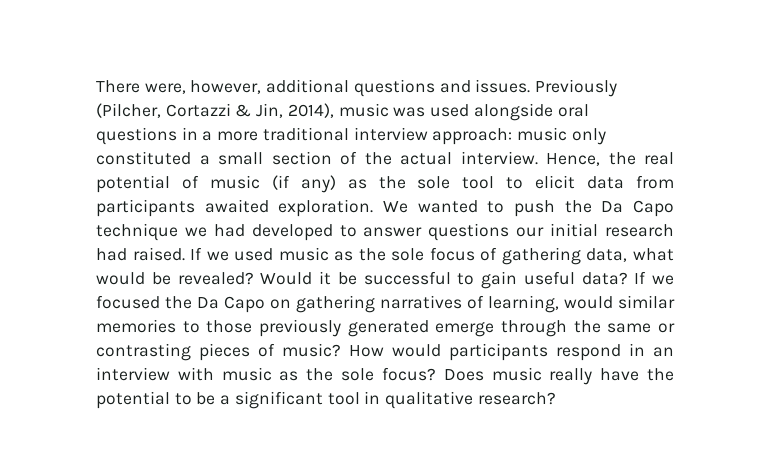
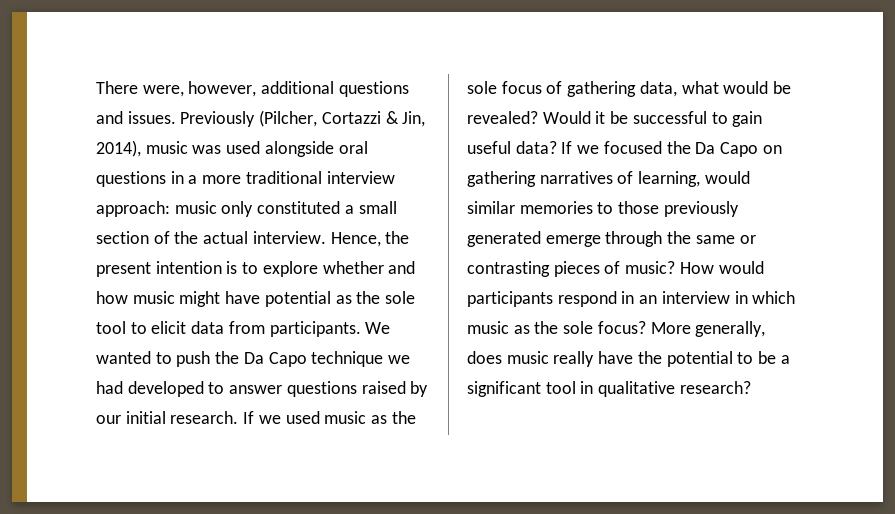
- Hence, the real potential of music (if any) as the sole tool to elicit data from participants awaited exploration.
+ Hence, the present intention is to explore whether and how music might have potential as the sole tool to elicit data from participants.
- We wanted to push the Da Capo technique we had developed to answer questions our initial research had raised.
+ We wanted to push the Da Capo technique we had developed to answer questions raised by our initial research.
- How would participants respond in an interview with music as the sole focus?
+ How would participants respond in an interview in which music as the sole focus?
- Does music really have the potential to be a significant tool in qualitative research?
+ More generally, does music really have the potential to be a significant tool in qualitative research?

